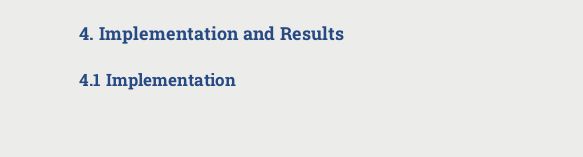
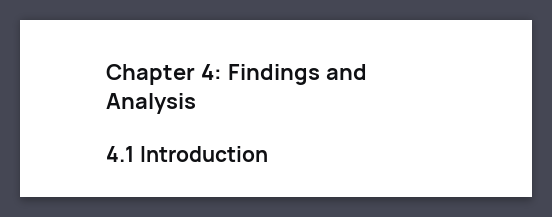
- 4. Implementation and Results
+ Chapter 4: Findings and Analysis
- 4.1 Implementation
+ 4.1 Introduction

